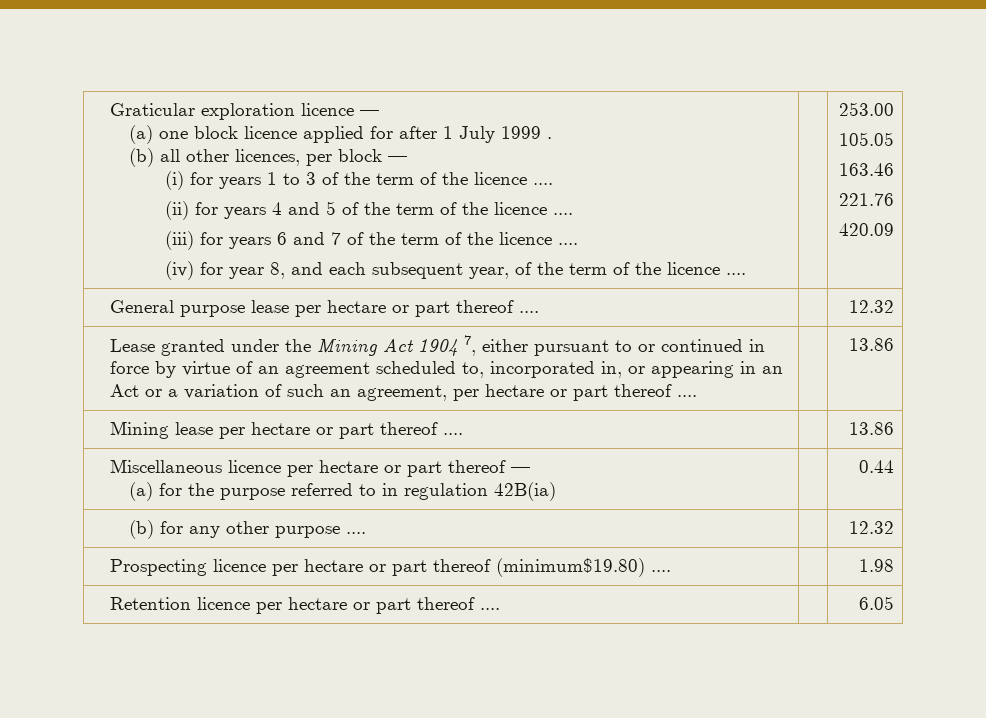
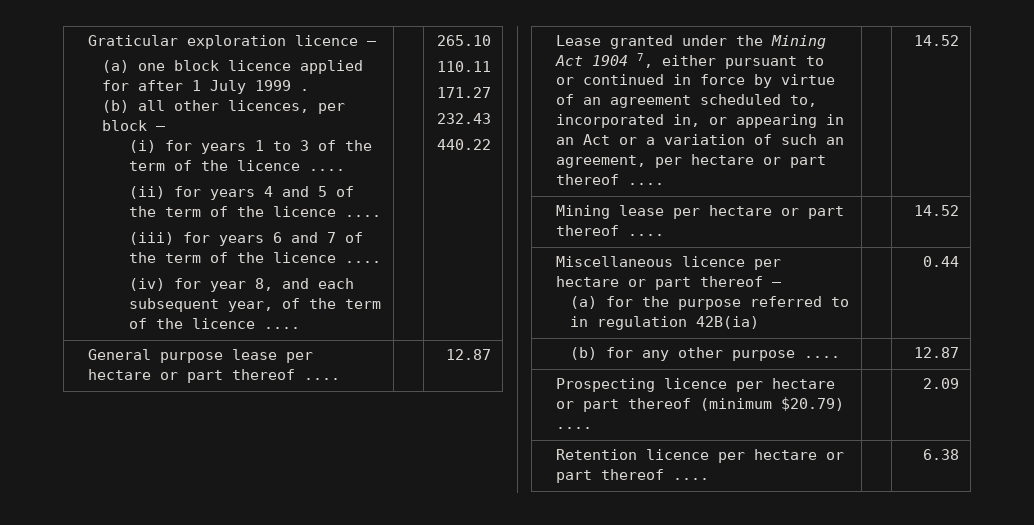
- 253.00
- 105.05
- 163.46
- 221.76
- 420.09
+ 265.10
+ 110.11
+ 171.27
+ 232.43
+ 440.22
- General purpose lease per hectare or part thereof .... | | 12.32
+ General purpose lease per hectare or part thereof .... | | 12.87
- Lease granted under the Mining Act 1904 7, either pursuant to or continued in force by virtue of an agreement scheduled to, incorporated in, or appearing in an Act or a variation of such an agreement, per hectare or part thereof .... | | 13.86
+ Lease granted under the Mining Act 1904 7, either pursuant to or continued in force by virtue of an agreement scheduled to, incorporated in, or appearing in an Act or a variation of such an agreement, per hectare or part thereof .... | | 14.52
- Mining lease per hectare or part thereof .... | | 13.86
+ Mining lease per hectare or part thereof .... | | 14.52
- (b) for any other purpose .... | | 12.32
+ (b) for any other purpose .... | | 12.87
- Prospecting licence per hectare or part thereof (minimum$19.80) .... | | 1.98
+ Prospecting licence per hectare or part thereof (minimum $20.79) .... | | 2.09
- Retention licence per hectare or part thereof .... | | 6.05
+ Retention licence per hectare or part thereof .... | | 6.38

